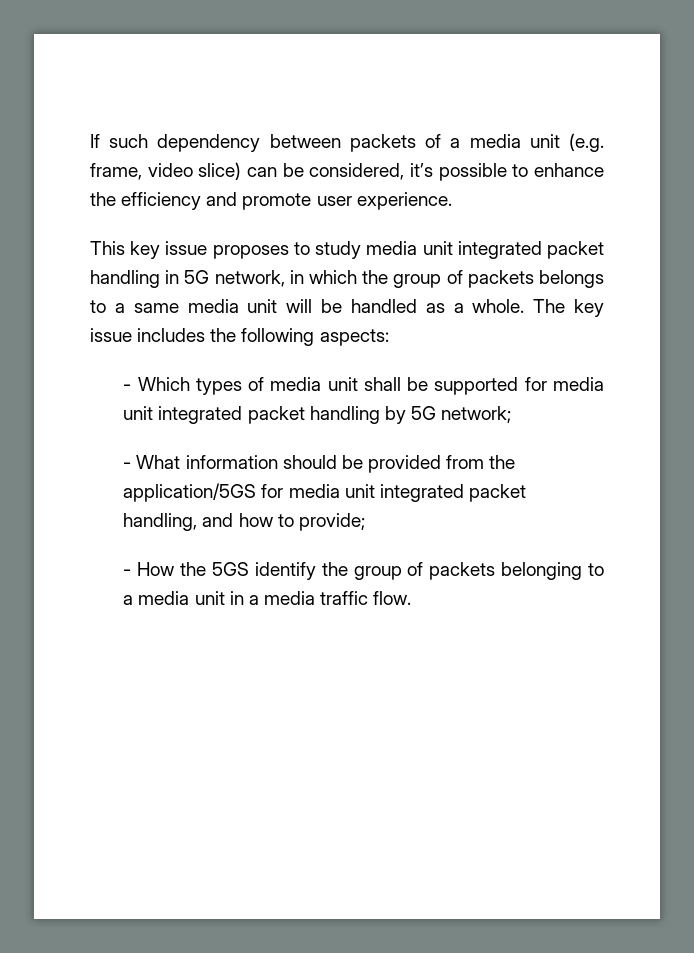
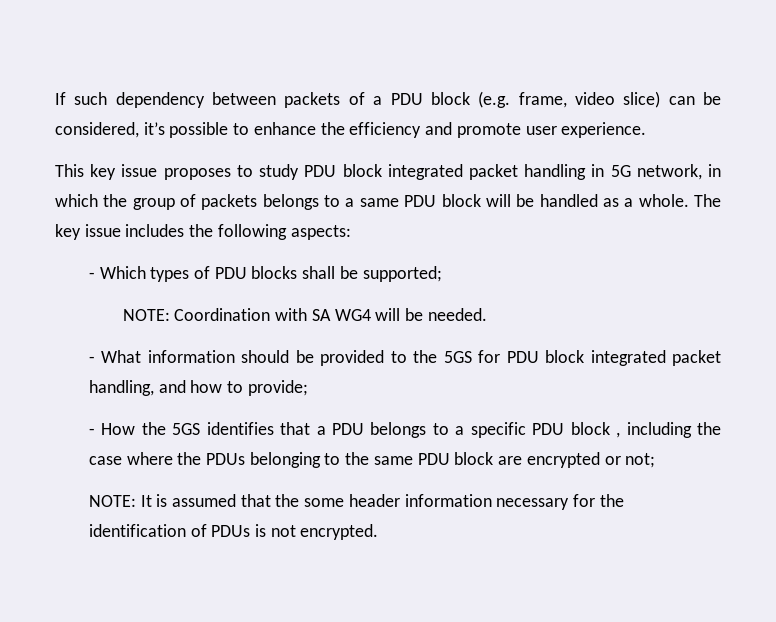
- If such dependency between packets of a media unit (e.g. frame, video slice) can be considered, it’s possible to enhance the efficiency and promote user experience.
+ If such dependency between packets of a PDU block (e.g. frame, video slice) can be considered, it’s possible to enhance the efficiency and promote user experience.
- This key issue proposes to study media unit integrated packet handling in 5G network, in which the group of packets belongs to a same media unit will be handled as a whole.
+ This key issue proposes to study PDU block integrated packet handling in 5G network, in which the group of packets belongs to a same PDU block will be handled as a whole.
- - Which types of media unit shall be supported for media unit integrated packet handling by 5G network;
+ - Which types of PDU blocks shall be supported;
+ NOTE: Coordination with SA WG4 will be needed.
- - What information should be provided from the application/5GS for media unit integrated packet handling, and how to provide;
+ - What information should be provided to the 5GS for PDU block integrated packet handling, and how to provide;
- - How the 5GS identify the group of packets belonging to a media unit in a media traffic flow.
+ - How the 5GS identifies that a PDU belongs to a specific PDU block , including the case where the PDUs belonging to the same PDU block are encrypted or not;
+ NOTE: It is assumed that the some header information necessary for the identification of PDUs is not encrypted.

